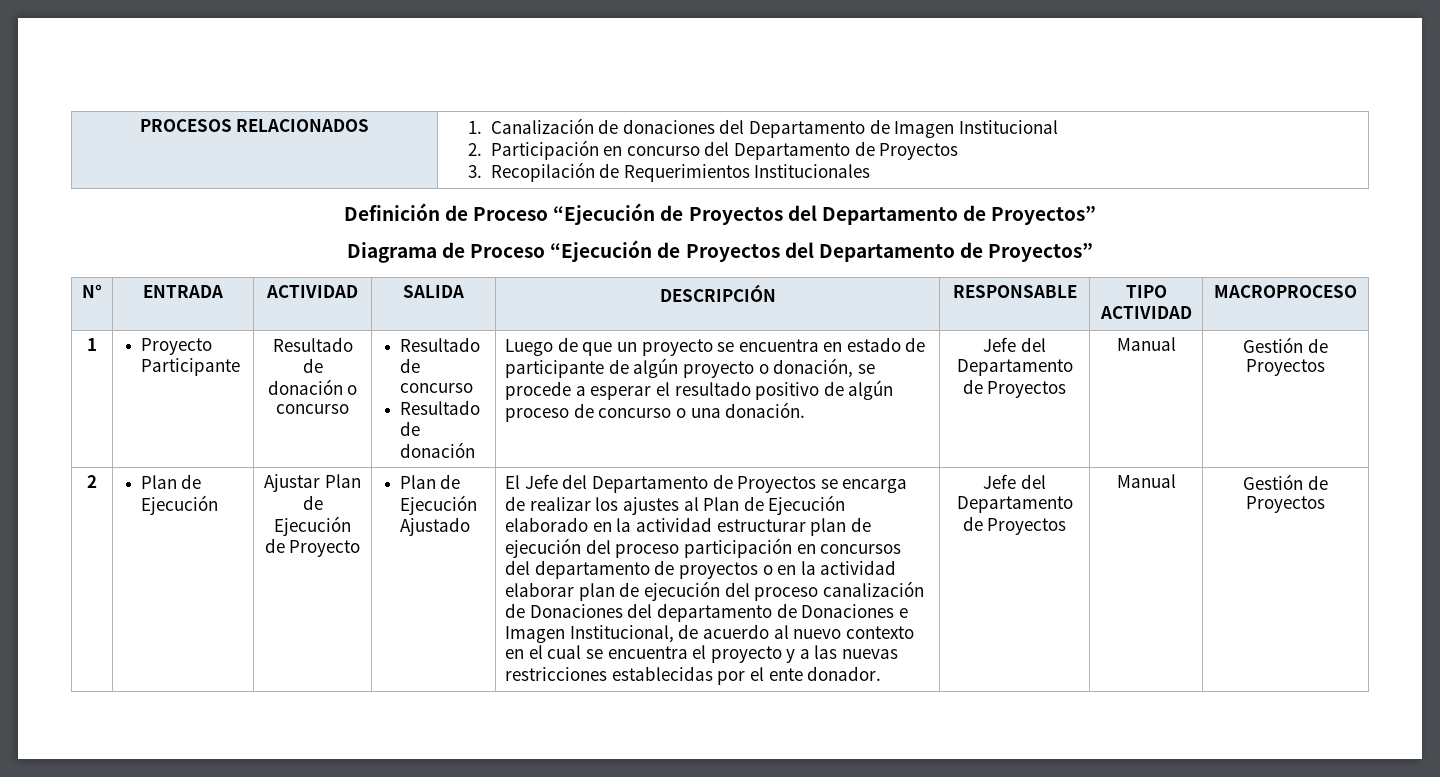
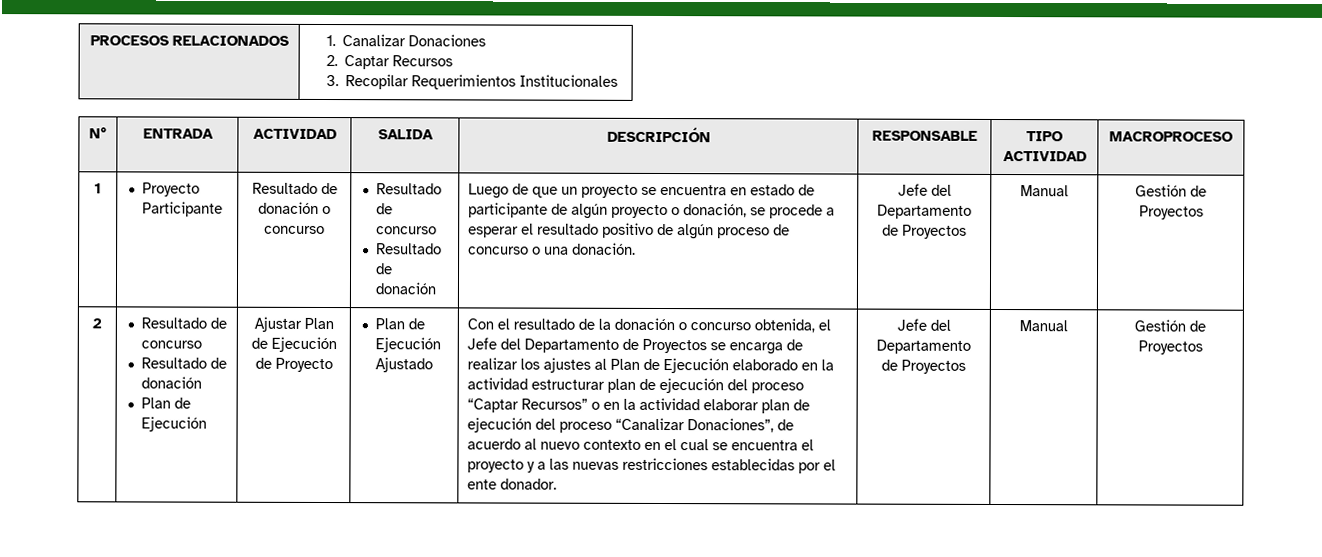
- PROCESOS RELACIONADOS | 1. Canalización de donaciones del Departamento de Imagen Institucional
- 2. Participación en concurso del Departamento de Proyectos
- 3. Recopilación de Requerimientos Institucionales
+ PROCESOS RELACIONADOS | 1. Canalizar Donaciones
+ 2. Captar Recursos
+ 3. Recopilar Requerimientos Institucionales
- Definición de Proceso “Ejecución de Proyectos del Departamento de Proyectos”
- Diagrama de Proceso “Ejecución de Proyectos del Departamento de Proyectos”
- 2
+ 2 | Resultado de concurso
+ Resultado de donación
- El Jefe del Departamento de Proyectos se encarga de realizar los ajustes al Plan de Ejecución elaborado en la actividad estructurar plan de ejecución del proceso participación en concursos del departamento de proyectos o en la actividad elaborar plan de ejecución del proceso canalización de Donaciones del departamento de Donaciones e Imagen Institucional, de acuerdo al nuevo contexto en el cual se encuentra el proyecto y a las nuevas restricciones establecidas por el ente donador.
+ Con el resultado de la donación o concurso obtenida, el Jefe del Departamento de Proyectos se encarga de realizar los ajustes al Plan de Ejecución elaborado en la actividad estructurar plan de ejecución del proceso “Captar Recursos” o en la actividad elaborar plan de ejecución del proceso “Canalizar Donaciones”, de acuerdo al nuevo contexto en el cual se encuentra el proyecto y a las nuevas restricciones establecidas por el ente donador.

